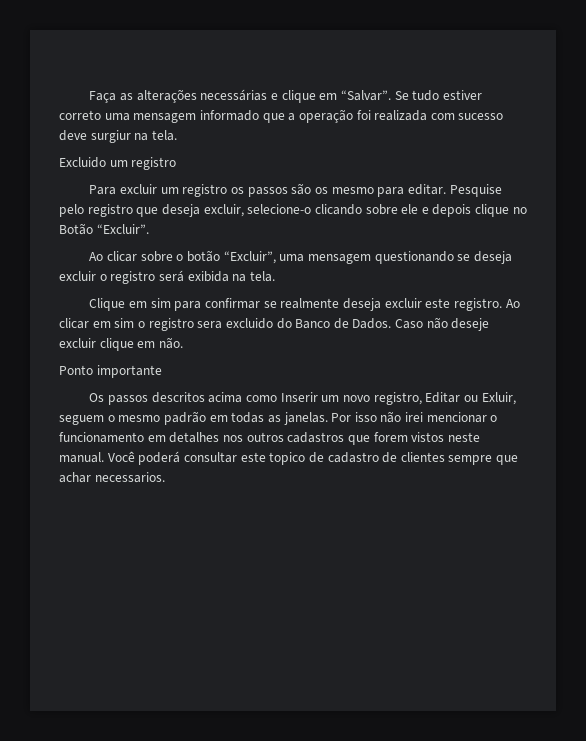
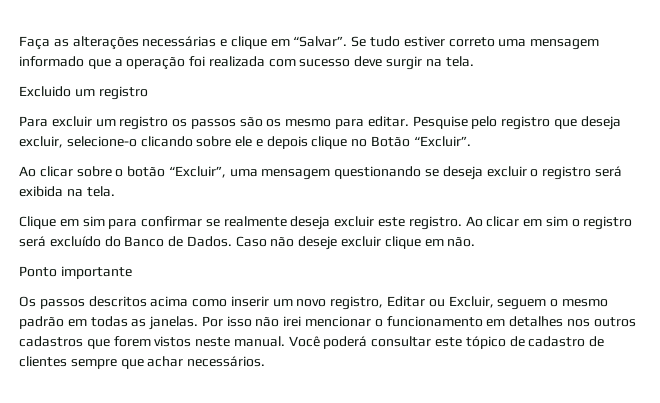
- Se tudo estiver correto uma mensagem informado que a operação foi realizada com sucesso deve surgiur na tela.
+ Se tudo estiver correto uma mensagem informado que a operação foi realizada com sucesso deve surgir na tela.
- Ao clicar em sim o registro sera excluido do Banco de Dados.
+ Ao clicar em sim o registro será excluído do Banco de Dados.
- Os passos descritos acima como Inserir um novo registro, Editar ou Exluir, seguem o mesmo padrão em todas as janelas.
+ Os passos descritos acima como inserir um novo registro, Editar ou Excluir, seguem o mesmo padrão em todas as janelas.
- Você poderá consultar este topico de cadastro de clientes sempre que achar necessarios.
+ Você poderá consultar este tópico de cadastro de clientes sempre que achar necessários.

